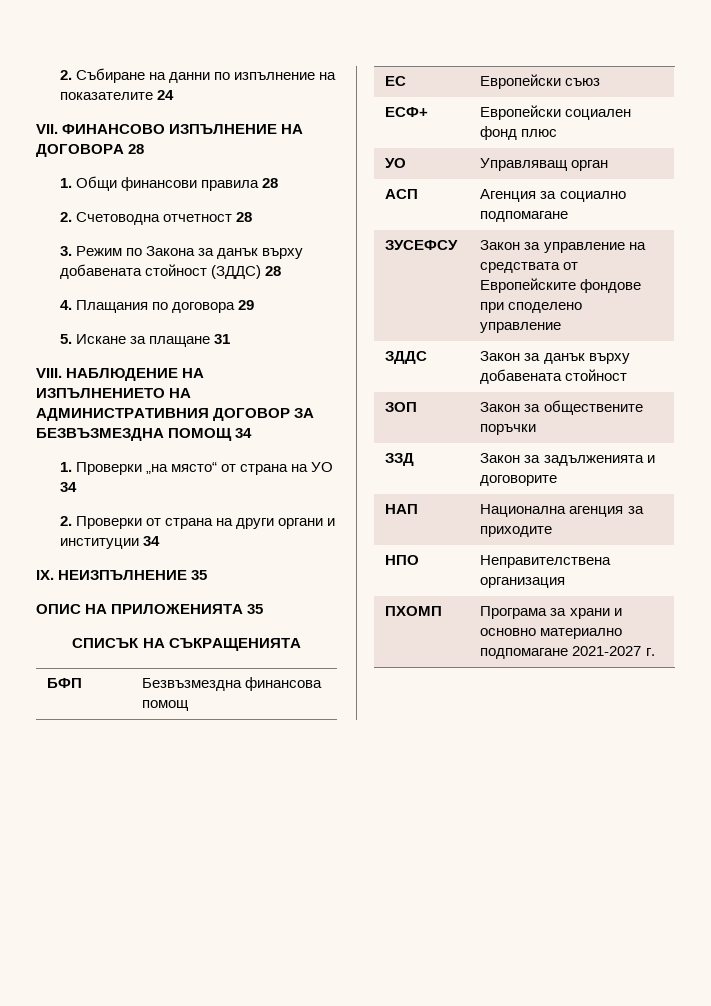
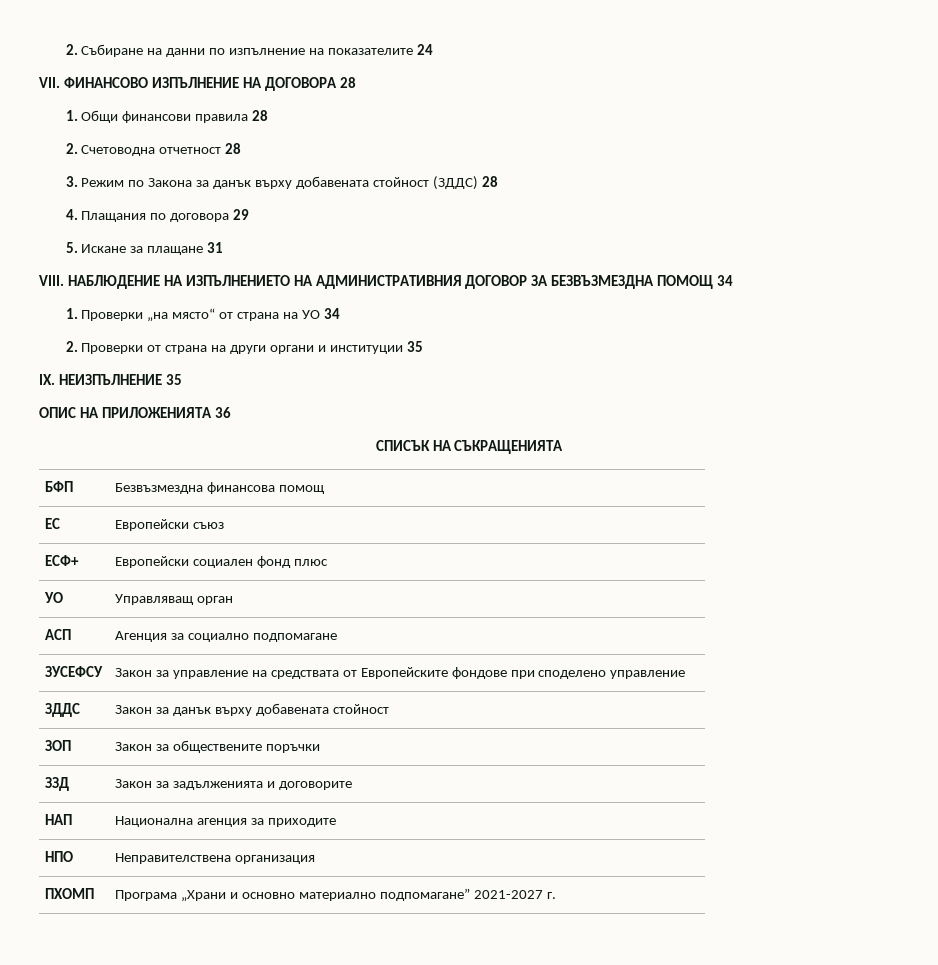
- 2. Проверки от страна на други органи и институции 34
+ 2. Проверки от страна на други органи и институции 35
- ОПИС НА ПРИЛОЖЕНИЯТА 35
+ ОПИС НА ПРИЛОЖЕНИЯТА 36
- ПХОМП | Програма за храни и основно материално подпомагане 2021-2027 г.
+ ПХОМП | Програма „Храни и основно материално подпомагане” 2021-2027 г.

